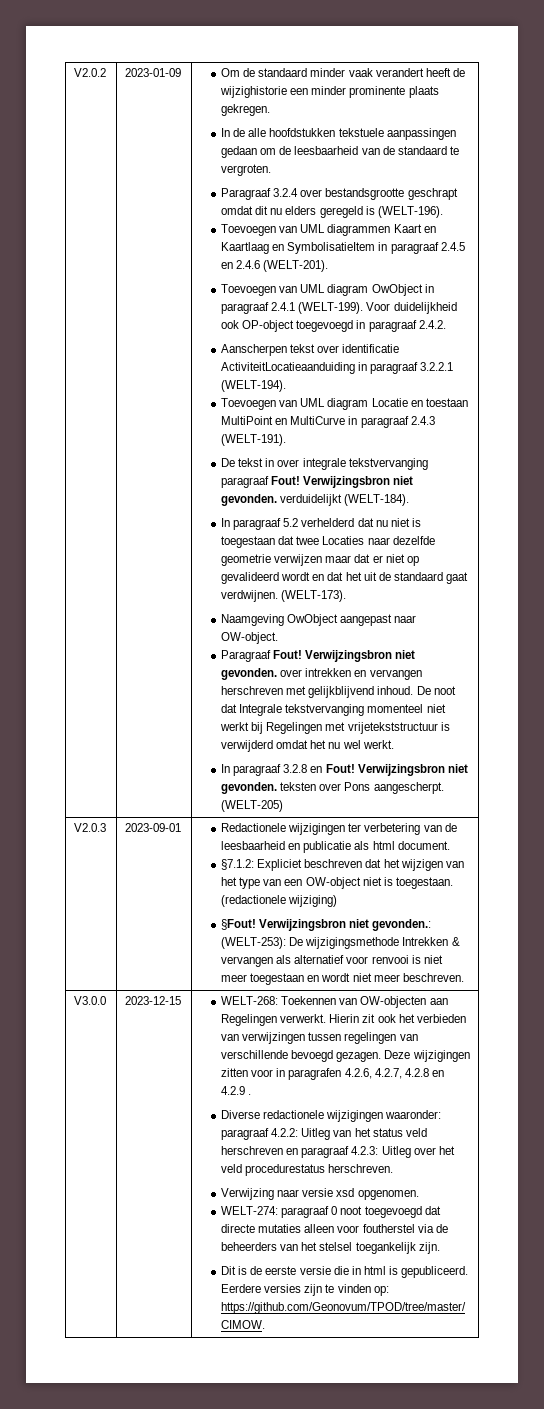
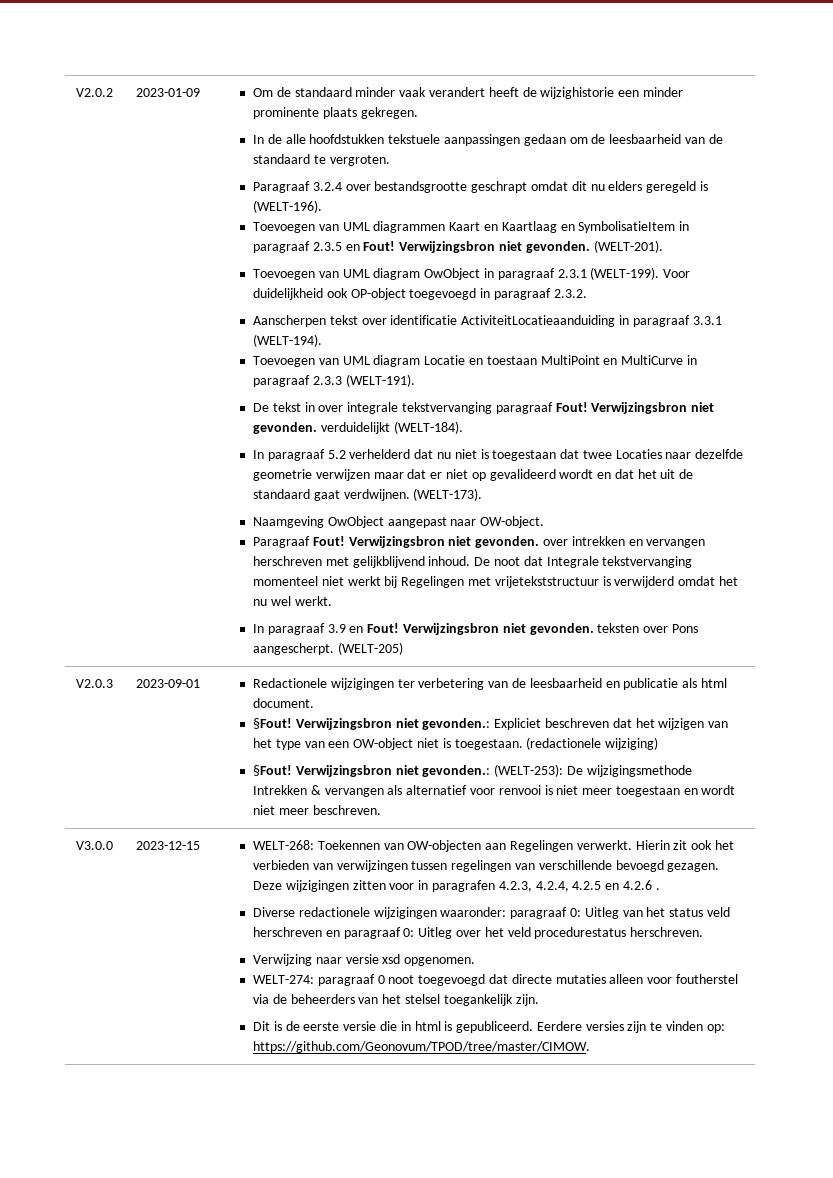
- Toevoegen van UML diagrammen Kaart en Kaartlaag en SymbolisatieItem in paragraaf 2.4.5 en 2.4.6 (WELT-201).
+ Toevoegen van UML diagrammen Kaart en Kaartlaag en SymbolisatieItem in paragraaf 2.3.5 en Fout! Verwijzingsbron niet gevonden. (WELT-201).
- Toevoegen van UML diagram OwObject in paragraaf 2.4.1 (WELT-199).
+ Toevoegen van UML diagram OwObject in paragraaf 2.3.1 (WELT-199).
- Voor duidelijkheid ook OP-object toegevoegd in paragraaf 2.4.2.
+ Voor duidelijkheid ook OP-object toegevoegd in paragraaf 2.3.2.
- Aanscherpen tekst over identificatie ActiviteitLocatieaanduiding in paragraaf 3.2.2.1 (WELT-194).
+ Aanscherpen tekst over identificatie ActiviteitLocatieaanduiding in paragraaf 3.3.1 (WELT-194).
- Toevoegen van UML diagram Locatie en toestaan MultiPoint en MultiCurve in paragraaf 2.4.3 (WELT-191).
+ Toevoegen van UML diagram Locatie en toestaan MultiPoint en MultiCurve in paragraaf 2.3.3 (WELT-191).
- In paragraaf 3.2.8 en Fout!
+ In paragraaf 3.9 en Fout!
- §7.1.2: Expliciet beschreven dat het wijzigen van het type van een OW-object niet is toegestaan.
+ §Fout! Verwijzingsbron niet gevonden.: Expliciet beschreven dat het wijzigen van het type van een OW-object niet is toegestaan.
- Deze wijzigingen zitten voor in paragrafen 4.2.6, 4.2.7, 4.2.8 en 4.2.9 .
+ Deze wijzigingen zitten voor in paragrafen 4.2.3, 4.2.4, 4.2.5 en 4.2.6 .
- Diverse redactionele wijzigingen waaronder: paragraaf 4.2.2: Uitleg van het status veld herschreven en paragraaf 4.2.3: Uitleg over het veld procedurestatus herschreven.
+ Diverse redactionele wijzigingen waaronder: paragraaf 0: Uitleg van het status veld herschreven en paragraaf 0: Uitleg over het veld procedurestatus herschreven.

